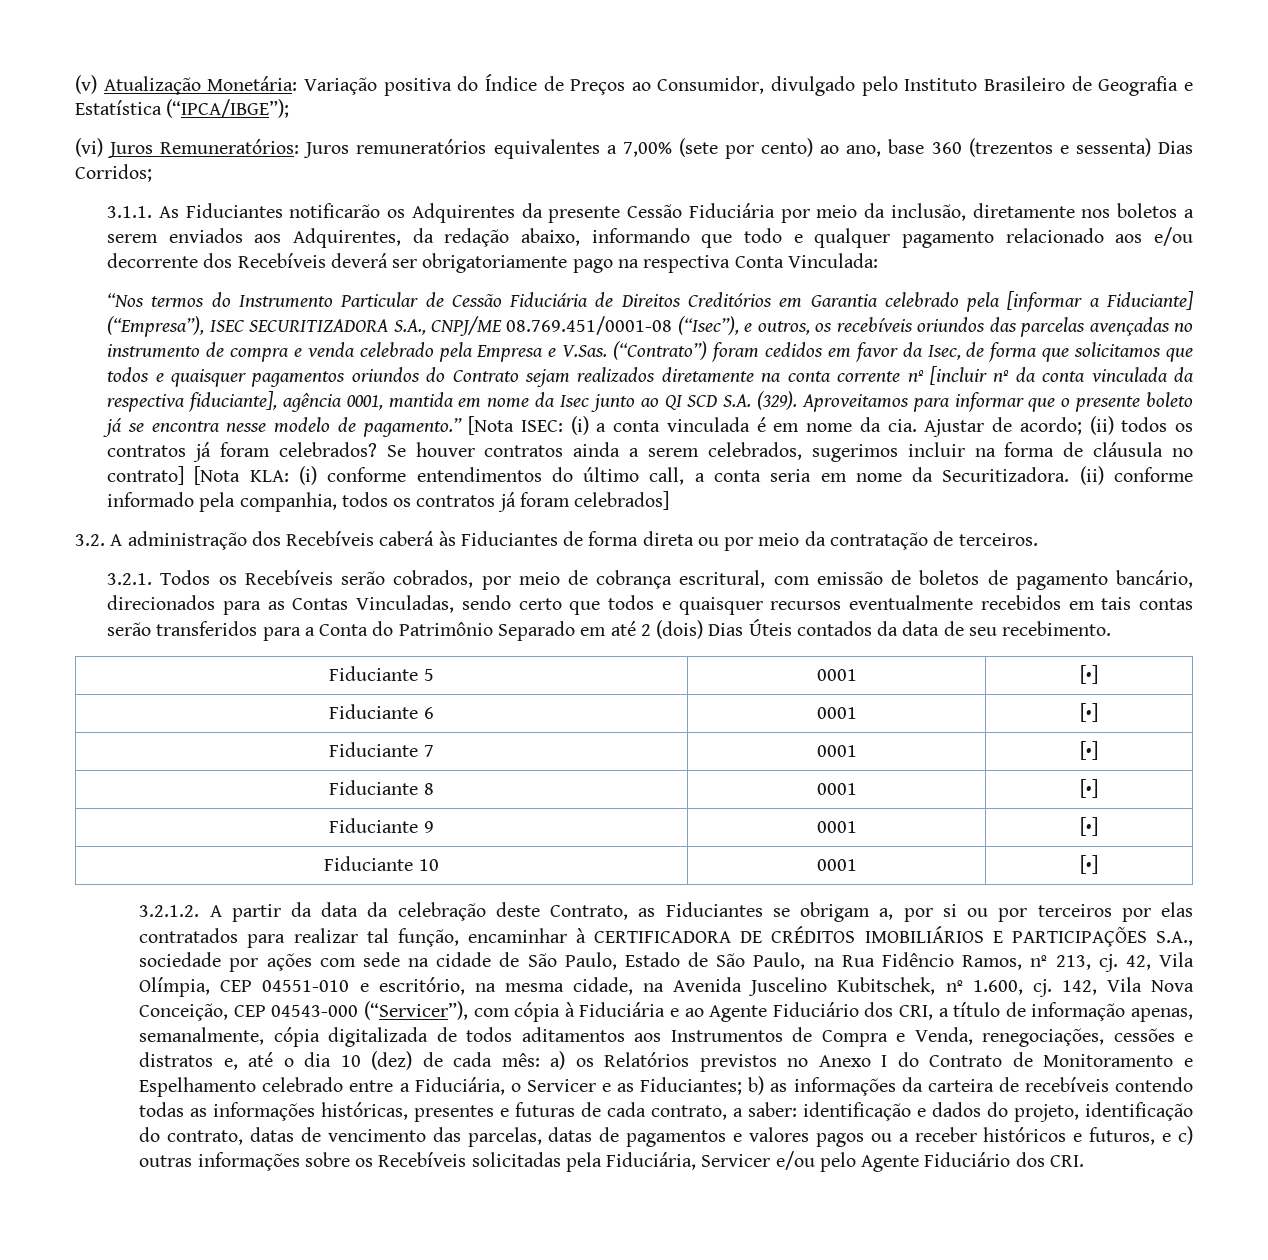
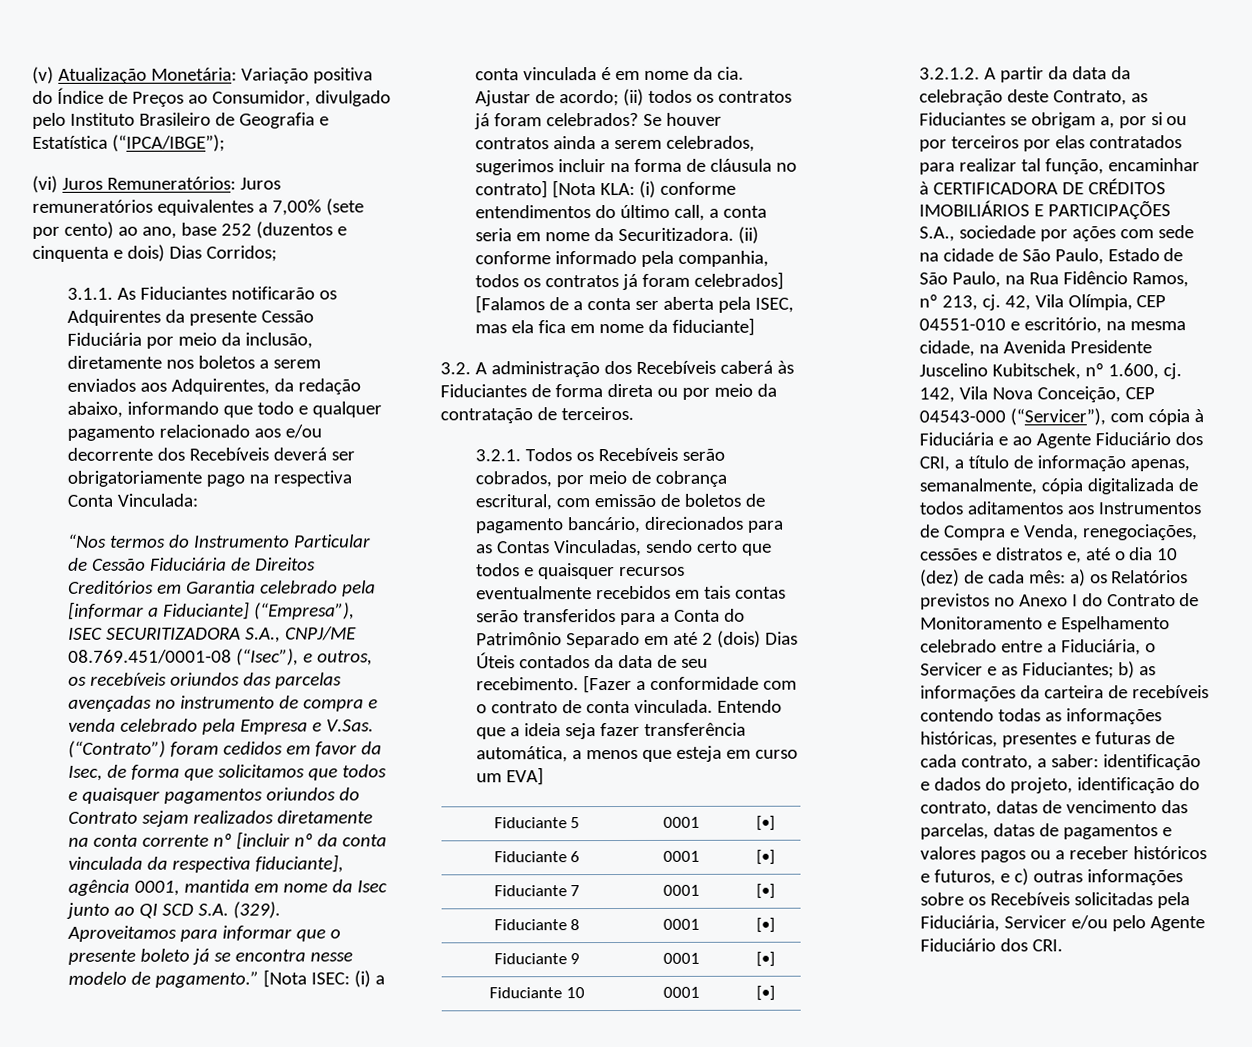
- (vi) Juros Remuneratórios: Juros remuneratórios equivalentes a 7,00% (sete por cento) ao ano, base 360 (trezentos e sessenta) Dias Corridos;
+ (vi) Juros Remuneratórios: Juros remuneratórios equivalentes a 7,00% (sete por cento) ao ano, base 252 (duzentos e cinquenta e dois) Dias Corridos;
- (ii) conforme informado pela companhia, todos os contratos já foram celebrados]
+ (ii) conforme informado pela companhia, todos os contratos já foram celebrados] [Falamos de a conta ser aberta pela ISEC, mas ela fica em nome da fiduciante]
+ [Fazer a conformidade com o contrato de conta vinculada. Entendo que a ideia seja fazer transferência automática, a menos que esteja em curso um EVA]
- 42, Vila Olímpia, CEP 04551-010 e escritório, na mesma cidade, na Avenida Juscelino Kubitschek, nº 1.600, cj.
+ 42, Vila Olímpia, CEP 04551-010 e escritório, na mesma cidade, na Avenida Presidente Juscelino Kubitschek, nº 1.600, cj.

